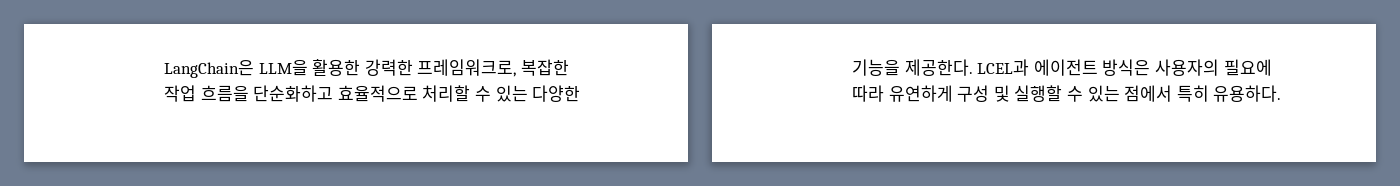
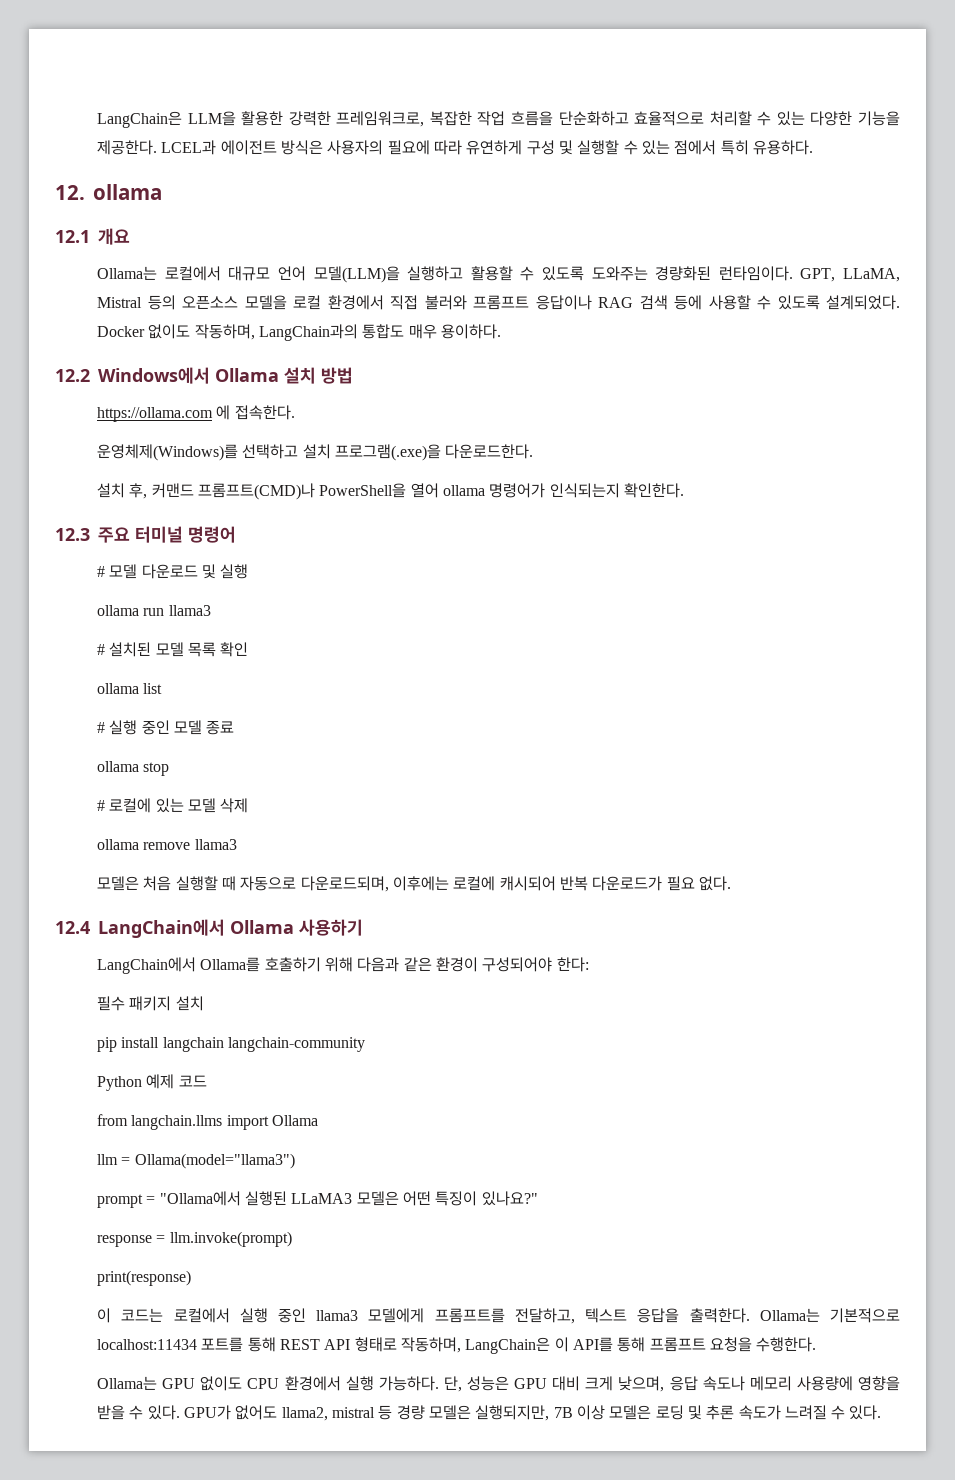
+ 12. ollama
+ 12.1 개요
+ Ollama는 로컬에서 대규모 언어 모델(LLM)을 실행하고 활용할 수 있도록 도와주는 경량화된 런타임이다. GPT, LLaMA, Mistral 등의 오픈소스 모델을 로컬 환경에서 직접 불러와 프롬프트 응답이나 RAG 검색 등에 사용할 수 있도록 설계되었다. Docker 없이도 작동하며, LangChain과의 통합도 매우 용이하다.
+ 12.2 Windows에서 Ollama 설치 방법
+ https://ollama.com 에 접속한다.
+ 운영체제(Windows)를 선택하고 설치 프로그램(.exe)을 다운로드한다.
+ 설치 후, 커맨드 프롬프트(CMD)나 PowerShell을 열어 ollama 명령어가 인식되는지 확인한다.
+ 12.3 주요 터미널 명령어
+ # 모델 다운로드 및 실행
+ ollama run llama3
+ # 설치된 모델 목록 확인
+ ollama list
+ # 실행 중인 모델 종료
+ ollama stop
+ # 로컬에 있는 모델 삭제
+ ollama remove llama3
+ 모델은 처음 실행할 때 자동으로 다운로드되며, 이후에는 로컬에 캐시되어 반복 다운로드가 필요 없다.
+ 12.4 LangChain에서 Ollama 사용하기
+ LangChain에서 Ollama를 호출하기 위해 다음과 같은 환경이 구성되어야 한다:
+ 필수 패키지 설치
+ pip install langchain langchain-community
+ Python 예제 코드
+ from langchain.llms import Ollama
+ llm = Ollama(model="llama3")
+ prompt = "Ollama에서 실행된 LLaMA3 모델은 어떤 특징이 있나요?"
+ response = llm.invoke(prompt)
+ print(response)
+ 이 코드는 로컬에서 실행 중인 llama3 모델에게 프롬프트를 전달하고, 텍스트 응답을 출력한다. Ollama는 기본적으로 localhost:11434 포트를 통해 REST API 형태로 작동하며, LangChain은 이 API를 통해 프롬프트 요청을 수행한다.
+ Ollama는 GPU 없이도 CPU 환경에서 실행 가능하다. 단, 성능은 GPU 대비 크게 낮으며, 응답 속도나 메모리 사용량에 영향을 받을 수 있다. GPU가 없어도 llama2, mistral 등 경량 모델은 실행되지만, 7B 이상 모델은 로딩 및 추론 속도가 느려질 수 있다.

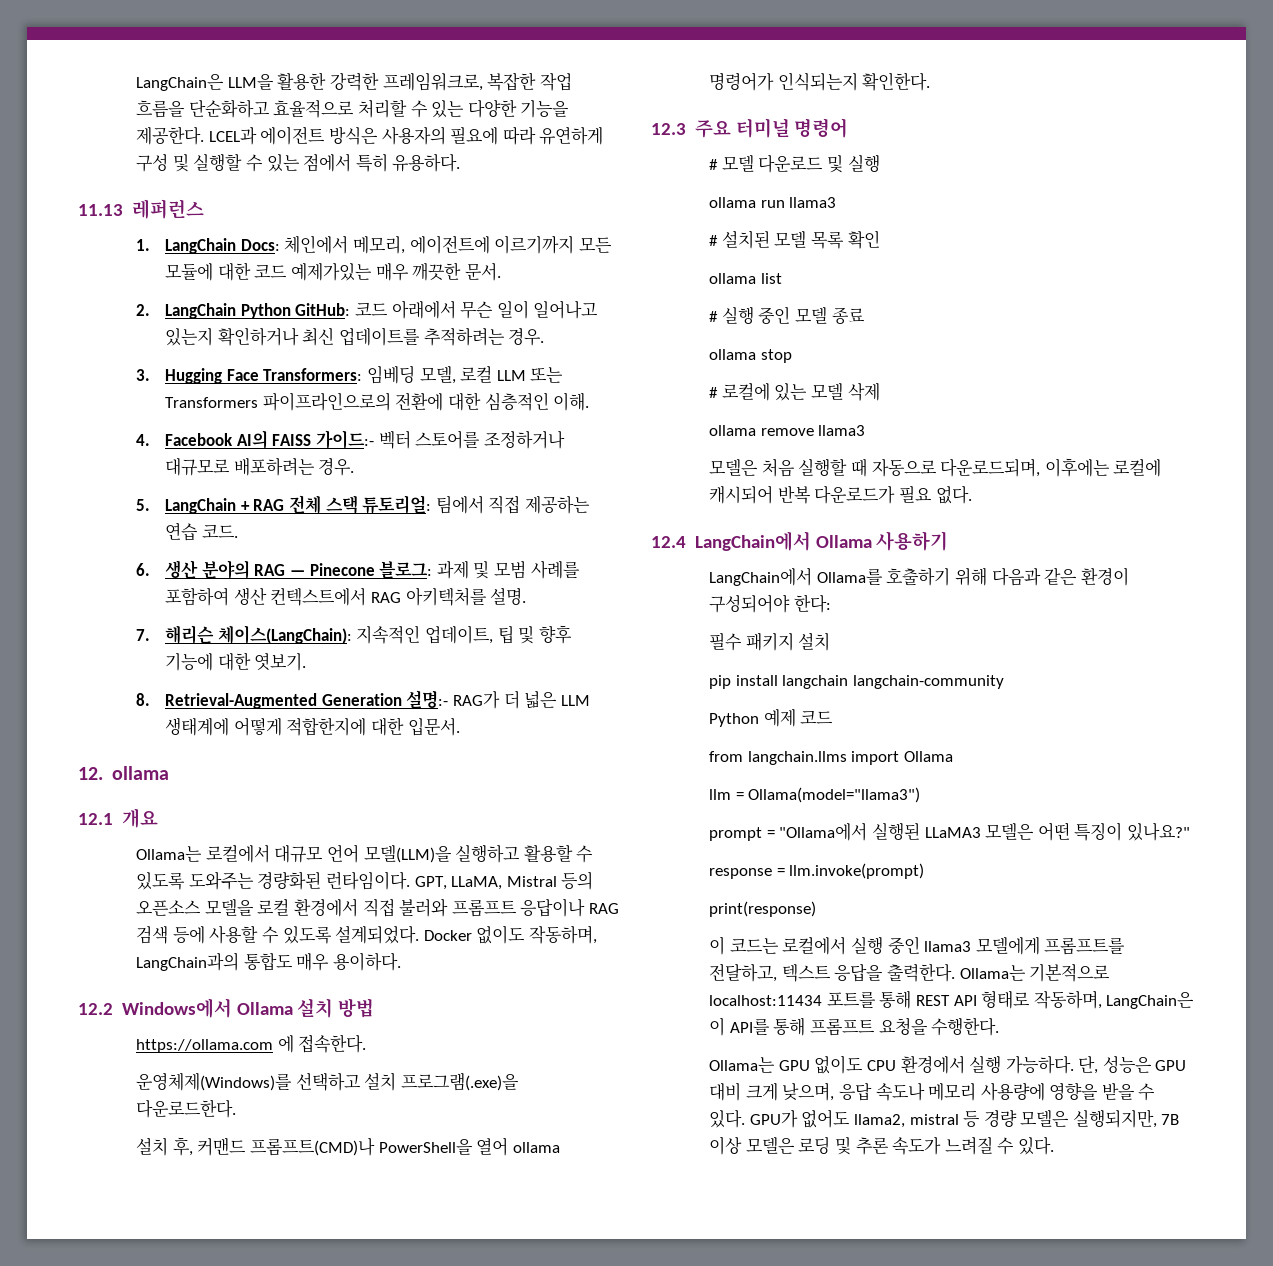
+ 11.13 레퍼런스
+ 1. LangChain Docs: 체인에서 메모리, 에이전트에 이르기까지 모든 모듈에 대한 코드 예제가있는 매우 깨끗한 문서.
+ 2. LangChain Python GitHub: 코드 아래에서 무슨 일이 일어나고 있는지 확인하거나 최신 업데이트를 추적하려는 경우.
+ 3. Hugging Face Transformers: 임베딩 모델, 로컬 LLM 또는 Transformers 파이프라인으로의 전환에 대한 심층적인 이해.
+ 4. Facebook AI의 FAISS 가이드:- 벡터 스토어를 조정하거나 대규모로 배포하려는 경우.
+ 5. LangChain + RAG 전체 스택 튜토리얼: 팀에서 직접 제공하는 연습 코드.
+ 6. 생산 분야의 RAG — Pinecone 블로그: 과제 및 모범 사례를 포함하여 생산 컨텍스트에서 RAG 아키텍처를 설명.
+ 7. 해리슨 체이스(LangChain): 지속적인 업데이트, 팁 및 향후 기능에 대한 엿보기.
+ 8. Retrieval-Augmented Generation 설명:- RAG가 더 넓은 LLM 생태계에 어떻게 적합한지에 대한 입문서.

